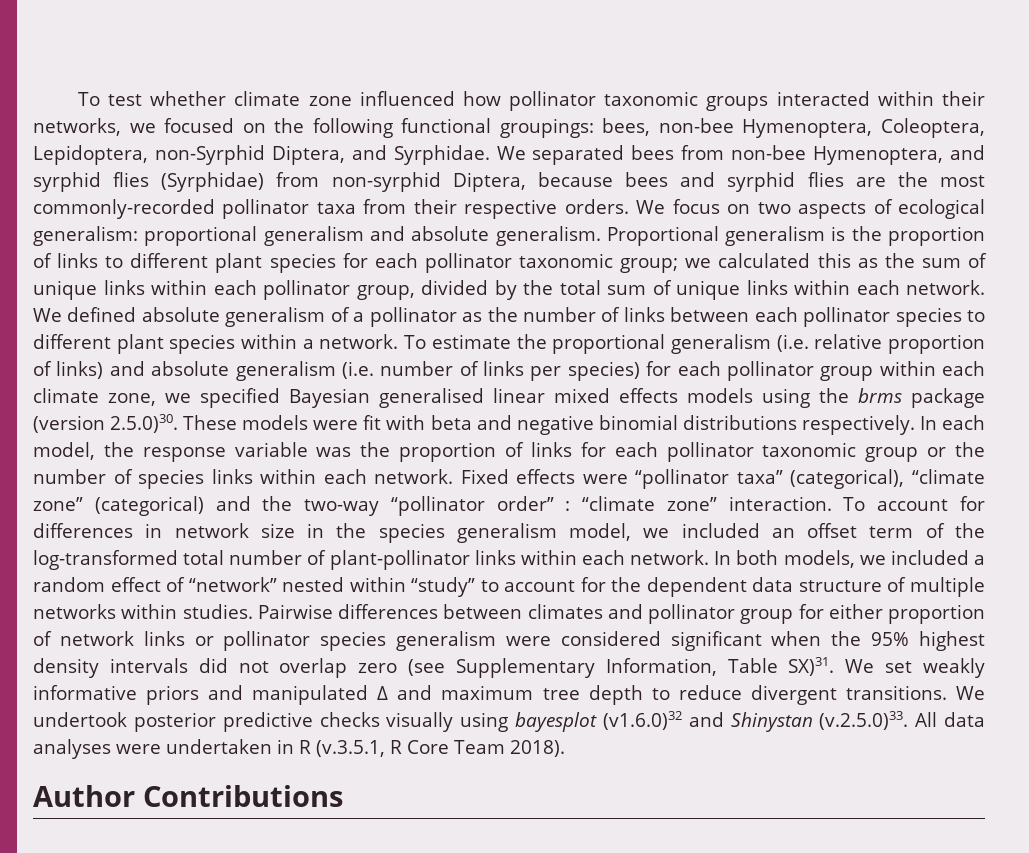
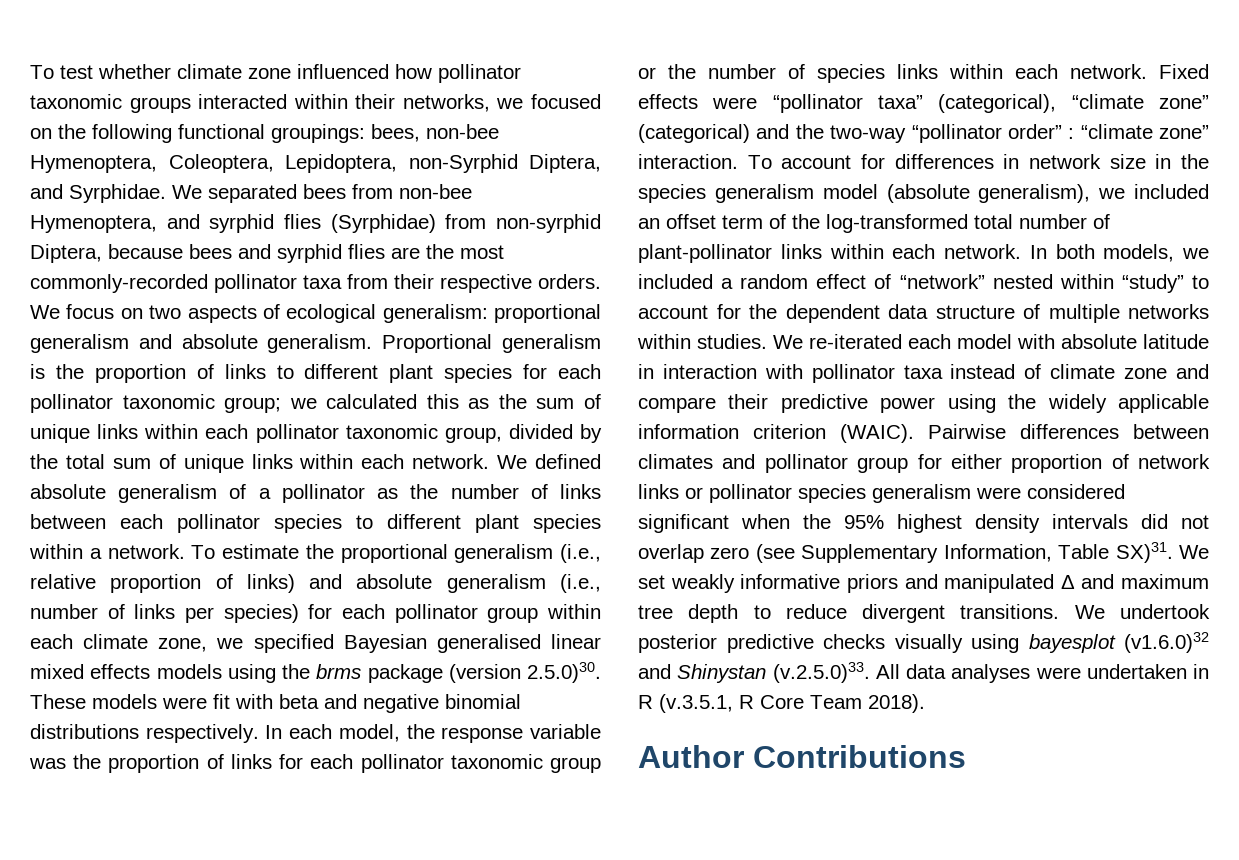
- Proportional generalism is the proportion of links to different plant species for each pollinator taxonomic group; we calculated this as the sum of unique links within each pollinator group, divided by the total sum of unique links within each network.
+ Proportional generalism is the proportion of links to different plant species for each pollinator taxonomic group; we calculated this as the sum of unique links within each pollinator taxonomic group, divided by the total sum of unique links within each network.
- To estimate the proportional generalism (i.e. relative proportion of links) and absolute generalism (i.e. number of links per species) for each pollinator group within each climate zone, we specified Bayesian generalised linear mixed effects models using the brms package (version 2.5.0)30. These models were fit with beta and negative binomial distributions respectively.
+ To estimate the proportional generalism (i.e., relative proportion of links) and absolute generalism (i.e., number of links per species) for each pollinator group within each climate zone, we specified Bayesian generalised linear mixed effects models using the brms package (version 2.5.0)30. These models were fit with beta and negative binomial distributions respectively.
- To account for differences in network size in the species generalism model, we included an offset term of the log-transformed total number of plant-pollinator links within each network.
+ To account for differences in network size in the species generalism model (absolute generalism), we included an offset term of the log-transformed total number of plant-pollinator links within each network.
+ We re-iterated each model with absolute latitude in interaction with pollinator taxa instead of climate zone and compare their predictive power using the widely applicable information criterion (WAIC).

